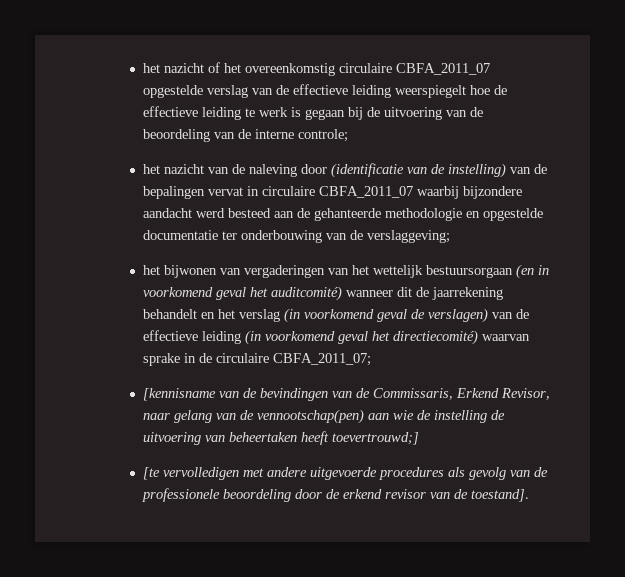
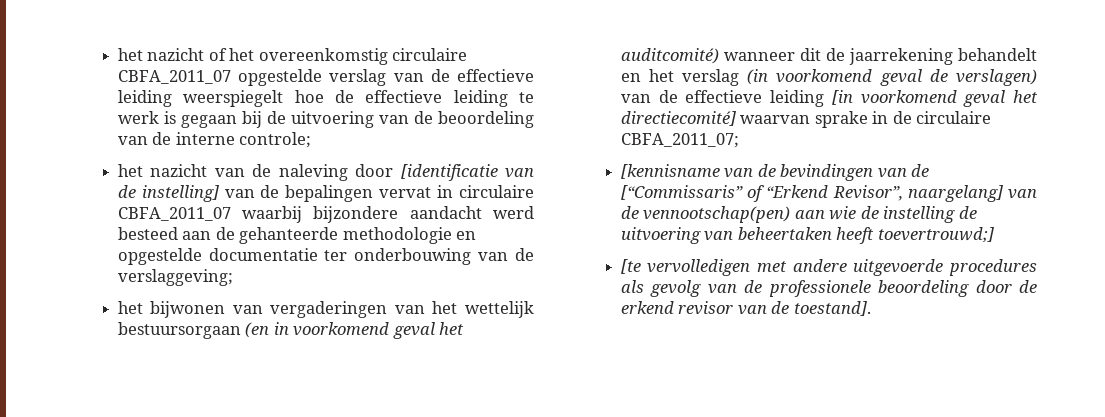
- het nazicht van de naleving door (identificatie van de instelling) van de bepalingen vervat in circulaire CBFA_2011_07 waarbij bijzondere aandacht werd besteed aan de gehanteerde methodologie en opgestelde documentatie ter onderbouwing van de verslaggeving;
+ het nazicht van de naleving door [identificatie van de instelling] van de bepalingen vervat in circulaire CBFA_2011_07 waarbij bijzondere aandacht werd besteed aan de gehanteerde methodologie en opgestelde documentatie ter onderbouwing van de verslaggeving;
- het bijwonen van vergaderingen van het wettelijk bestuursorgaan (en in voorkomend geval het auditcomité) wanneer dit de jaarrekening behandelt en het verslag (in voorkomend geval de verslagen) van de effectieve leiding (in voorkomend geval het directiecomité) waarvan sprake in de circulaire CBFA_2011_07;
+ het bijwonen van vergaderingen van het wettelijk bestuursorgaan (en in voorkomend geval het auditcomité) wanneer dit de jaarrekening behandelt en het verslag (in voorkomend geval de verslagen) van de effectieve leiding [in voorkomend geval het directiecomité] waarvan sprake in de circulaire CBFA_2011_07;
- [kennisname van de bevindingen van de Commissaris, Erkend Revisor, naar gelang van de vennootschap(pen) aan wie de instelling de uitvoering van beheertaken heeft toevertrouwd;]
+ [kennisname van de bevindingen van de [“Commissaris” of “Erkend Revisor”, naargelang] van de vennootschap(pen) aan wie de instelling de uitvoering van beheertaken heeft toevertrouwd;]

